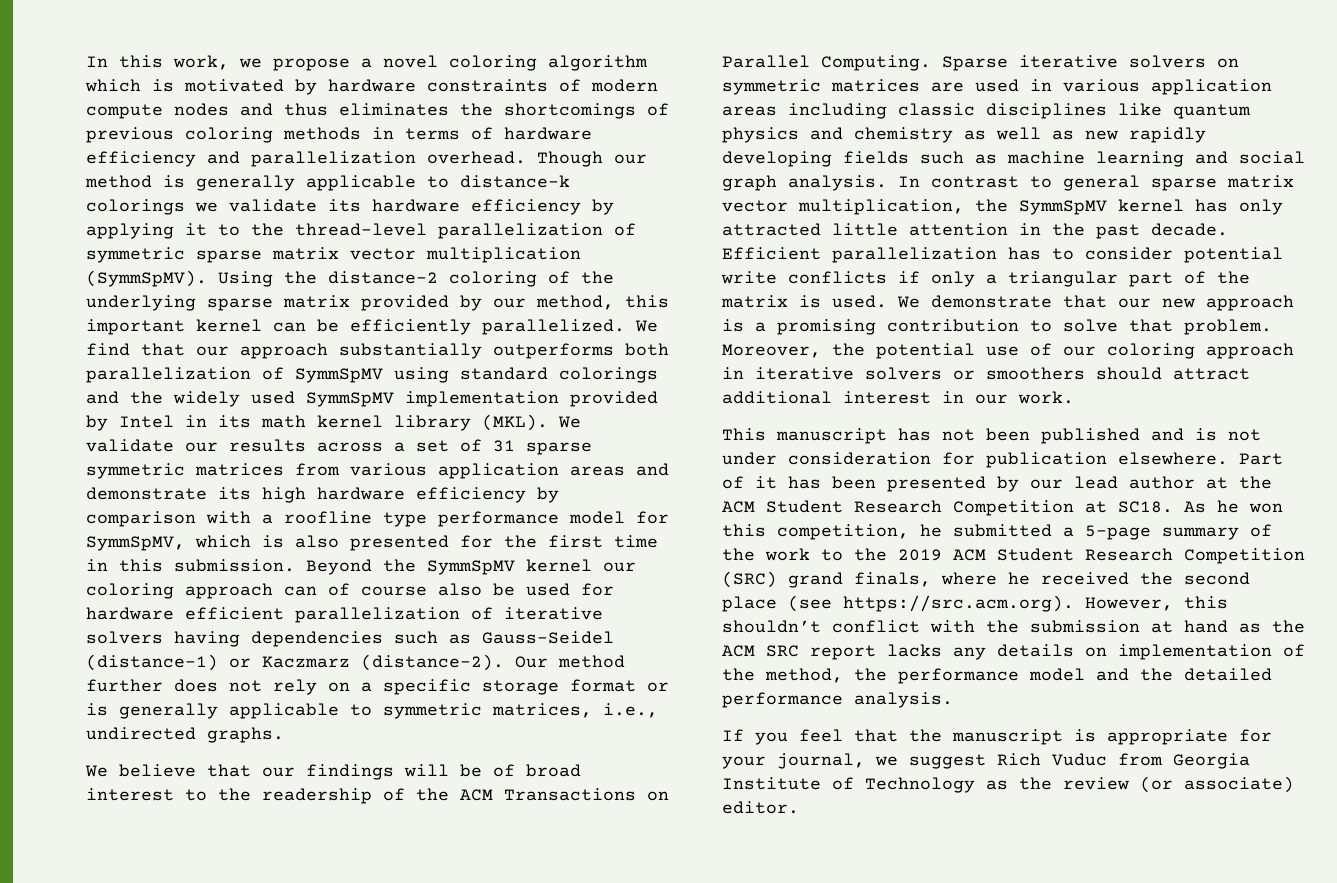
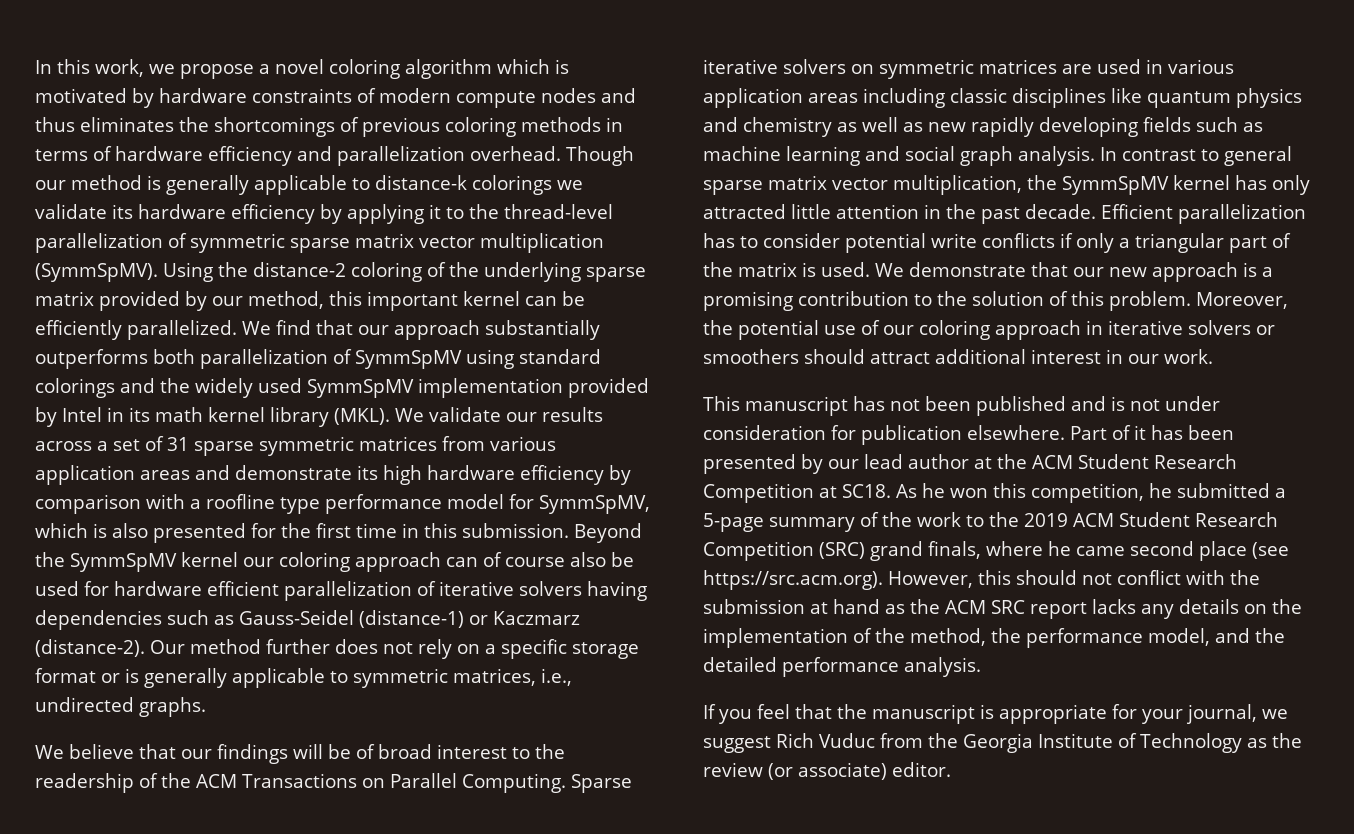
- We demonstrate that our new approach is a promising contribution to solve that problem.
+ We demonstrate that our new approach is a promising contribution to the solution of this problem.
- As he won this competition, he submitted a 5-page summary of the work to the 2019 ACM Student Research Competition (SRC) grand finals, where he received the second place (see https://src.acm.org). However, this shouldn’t conflict with the submission at hand as the ACM SRC report lacks any details on implementation of the method, the performance model and the detailed performance analysis.
+ As he won this competition, he submitted a 5-page summary of the work to the 2019 ACM Student Research Competition (SRC) grand finals, where he came second place (see https://src.acm.org). However, this should not conflict with the submission at hand as the ACM SRC report lacks any details on the implementation of the method, the performance model, and the detailed performance analysis.
- If you feel that the manuscript is appropriate for your journal, we suggest Rich Vuduc from Georgia Institute of Technology as the review (or associate) editor.
+ If you feel that the manuscript is appropriate for your journal, we suggest Rich Vuduc from the Georgia Institute of Technology as the review (or associate) editor.

